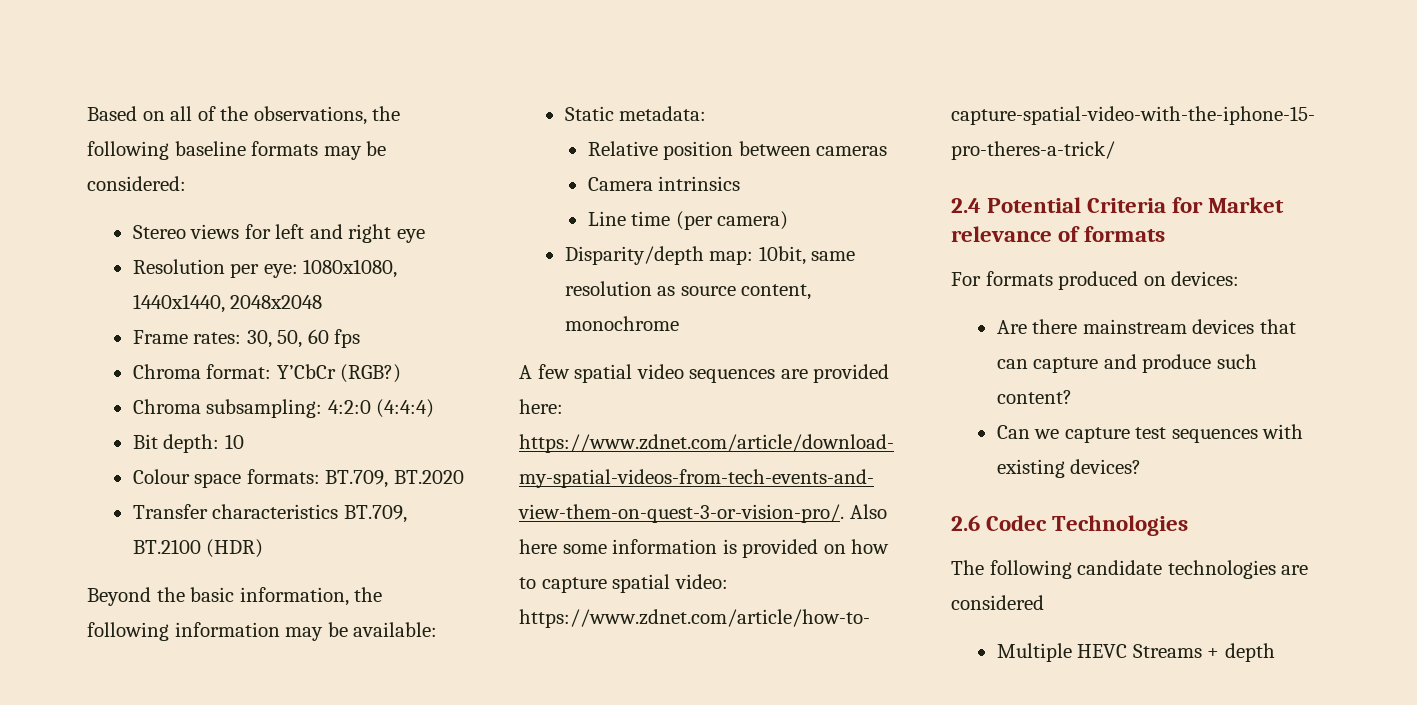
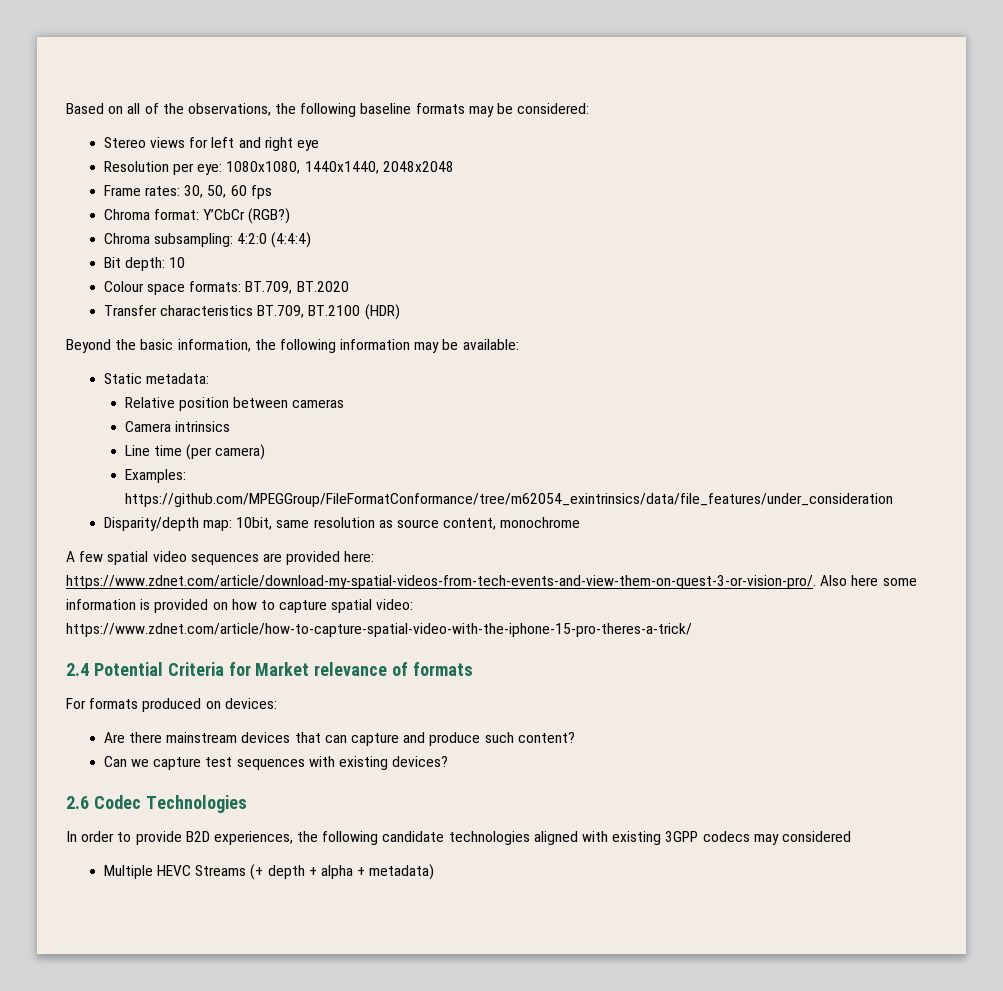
+ Examples: https://github.com/MPEGGroup/FileFormatConformance/tree/m62054_exintrinsics/data/file_features/under_consideration
- The following candidate technologies are considered
- Multiple HEVC Streams + depth
+ In order to provide B2D experiences, the following candidate technologies aligned with existing 3GPP codecs may considered
+ Multiple HEVC Streams (+ depth + alpha + metadata)

